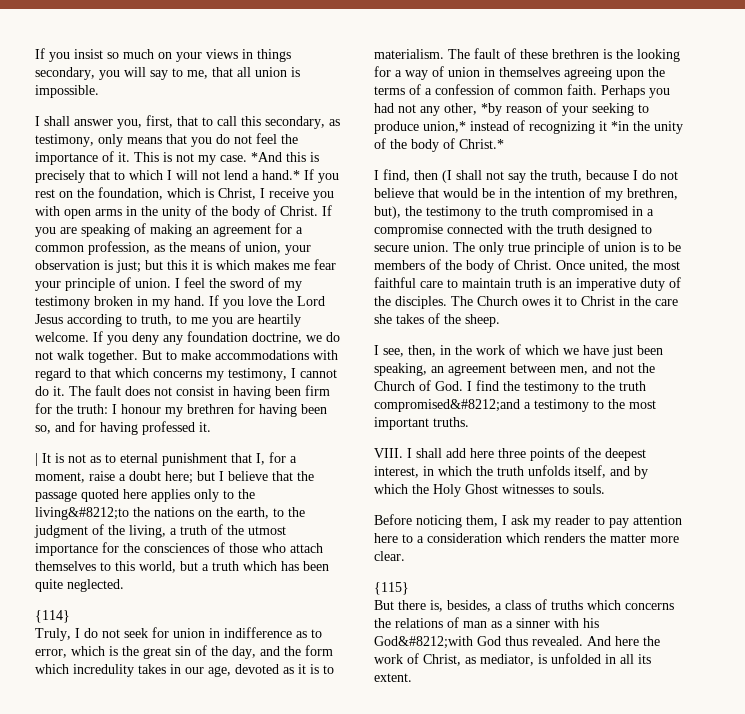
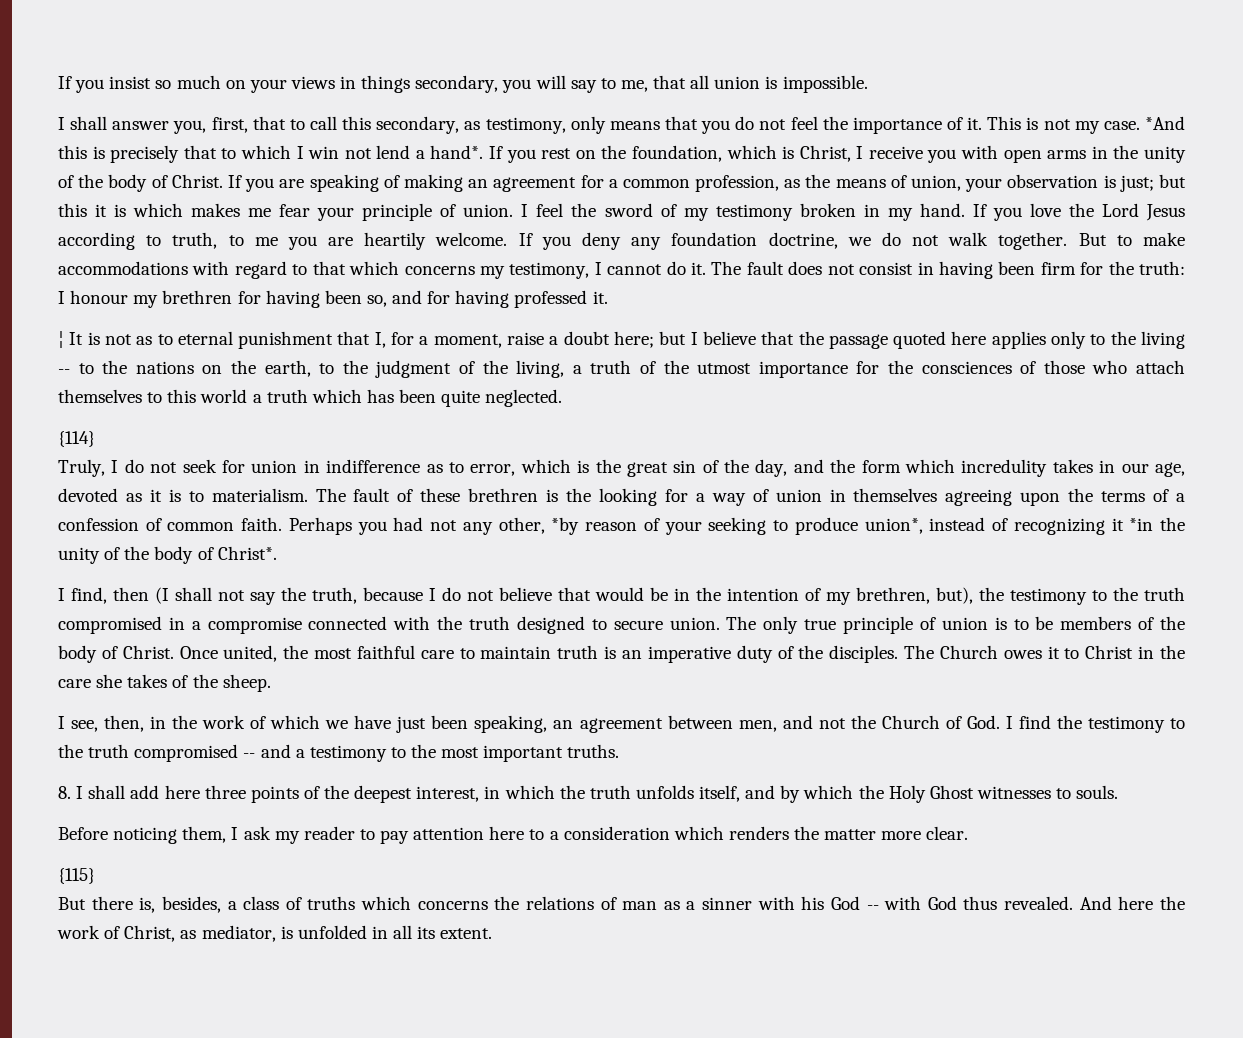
- *And this is precisely that to which I will not lend a hand.* If you rest on the foundation, which is Christ, I receive you with open arms in the unity of the body of Christ.
+ *And this is precisely that to which I win not lend a hand*. If you rest on the foundation, which is Christ, I receive you with open arms in the unity of the body of Christ.
- | It is not as to eternal punishment that I, for a moment, raise a doubt here;
+ ¦ It is not as to eternal punishment that I, for a moment, raise a doubt here;
- but I believe that the passage quoted here applies only to the living&#8212;to the nations on the earth, to the judgment of the living, a truth of the utmost importance for the consciences of those who attach themselves to this world, but a truth which has been quite neglected.
+ but I believe that the passage quoted here applies only to the living -- to the nations on the earth, to the judgment of the living, a truth of the utmost importance for the consciences of those who attach themselves to this world a truth which has been quite neglected.
- Perhaps you had not any other, *by reason of your seeking to produce union,* instead of recognizing it *in the unity of the body of Christ.*
+ Perhaps you had not any other, *by reason of your seeking to produce union*, instead of recognizing it *in the unity of the body of Christ*.
- I see, then, in the work of which we have just been speaking, an agreement between men, and not the Church of God. I find the testimony to the truth compromised&#8212;and a testimony to the most important truths.
+ I see, then, in the work of which we have just been speaking, an agreement between men, and not the Church of God. I find the testimony to the truth compromised -- and a testimony to the most important truths.
- VIII. I shall add here three points of the deepest interest, in which the truth unfolds itself, and by which the Holy Ghost witnesses to souls.
+ 8. I shall add here three points of the deepest interest, in which the truth unfolds itself, and by which the Holy Ghost witnesses to souls.
- But there is, besides, a class of truths which concerns the relations of man as a sinner with his God&#8212;with God thus revealed.
+ But there is, besides, a class of truths which concerns the relations of man as a sinner with his God -- with God thus revealed.

